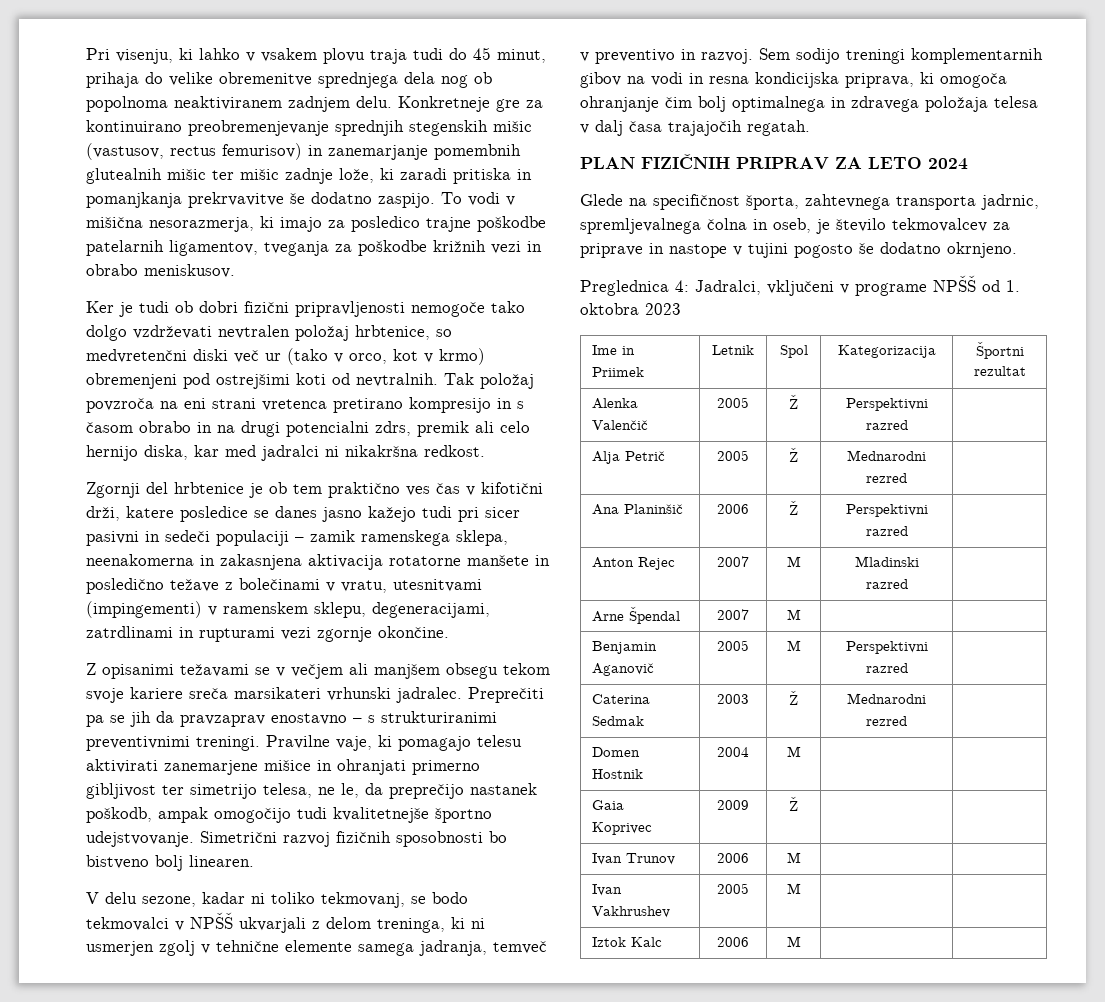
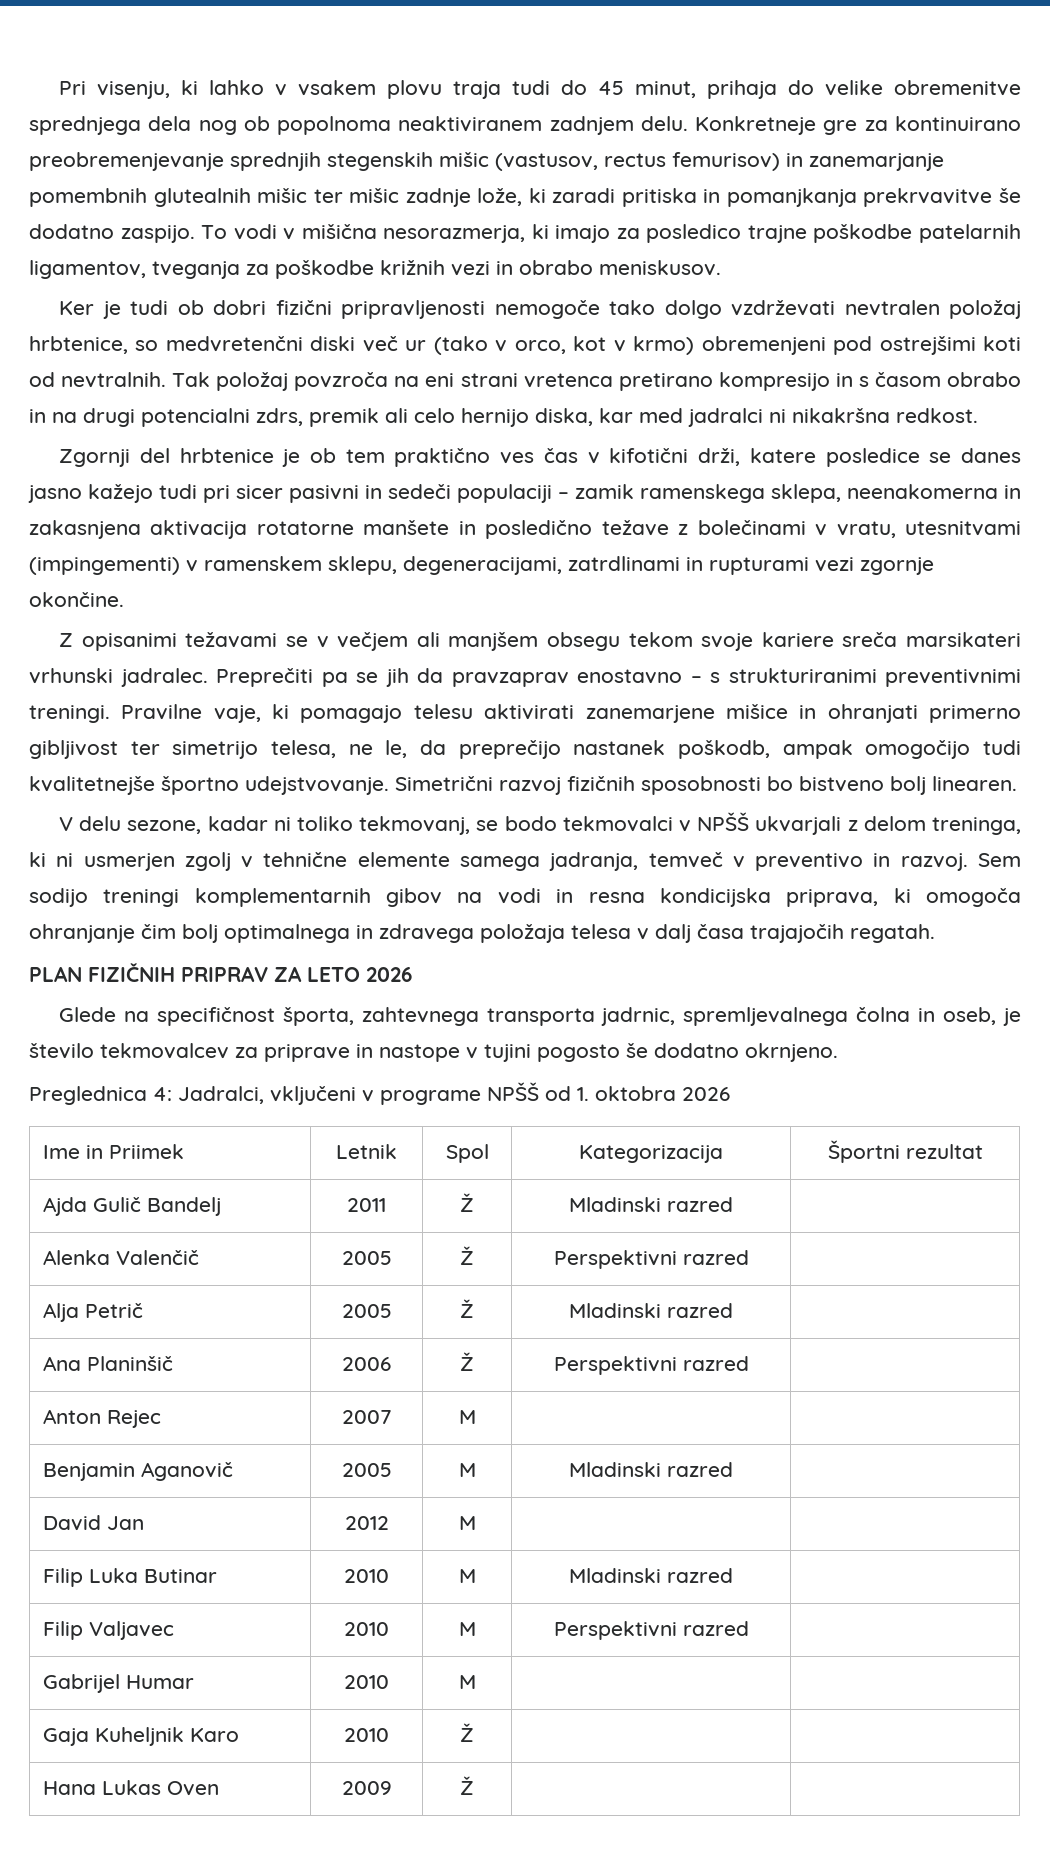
- PLAN FIZIČNIH PRIPRAV ZA LETO 2024
+ PLAN FIZIČNIH PRIPRAV ZA LETO 2026
- Preglednica 4: Jadralci, vključeni v programe NPŠŠ od 1. oktobra 2023
+ Preglednica 4: Jadralci, vključeni v programe NPŠŠ od 1. oktobra 2026
+ Ajda Gulič Bandelj | 2011 | Ž | Mladinski razred |
- Alja Petrič | 2005 | Ž | Mednarodni rezred |
+ Alja Petrič | 2005 | Ž | Mladinski razred |
- Anton Rejec | 2007 | M | Mladinski razred |
- Arne Špendal | 2007 | M | |
+ Anton Rejec | 2007 | M | |
- Benjamin Aganovič | 2005 | M | Perspektivni razred |
- Caterina Sedmak | 2003 | Ž | Mednarodni rezred |
- Domen Hostnik | 2004 | M | |
- Gaia Koprivec | 2009 | Ž | |
- Ivan Trunov | 2006 | M | |
- Ivan Vakhrushev | 2005 | M | |
- Iztok Kalc | 2006 | M | |
+ Benjamin Aganovič | 2005 | M | Mladinski razred |
+ David Jan | 2012 | M | |
+ Filip Luka Butinar | 2010 | M | Mladinski razred |
+ Filip Valjavec | 2010 | M | Perspektivni razred |
+ Gabrijel Humar | 2010 | M | |
+ Gaja Kuheljnik Karo | 2010 | Ž | |
+ Hana Lukas Oven | 2009 | Ž | |

